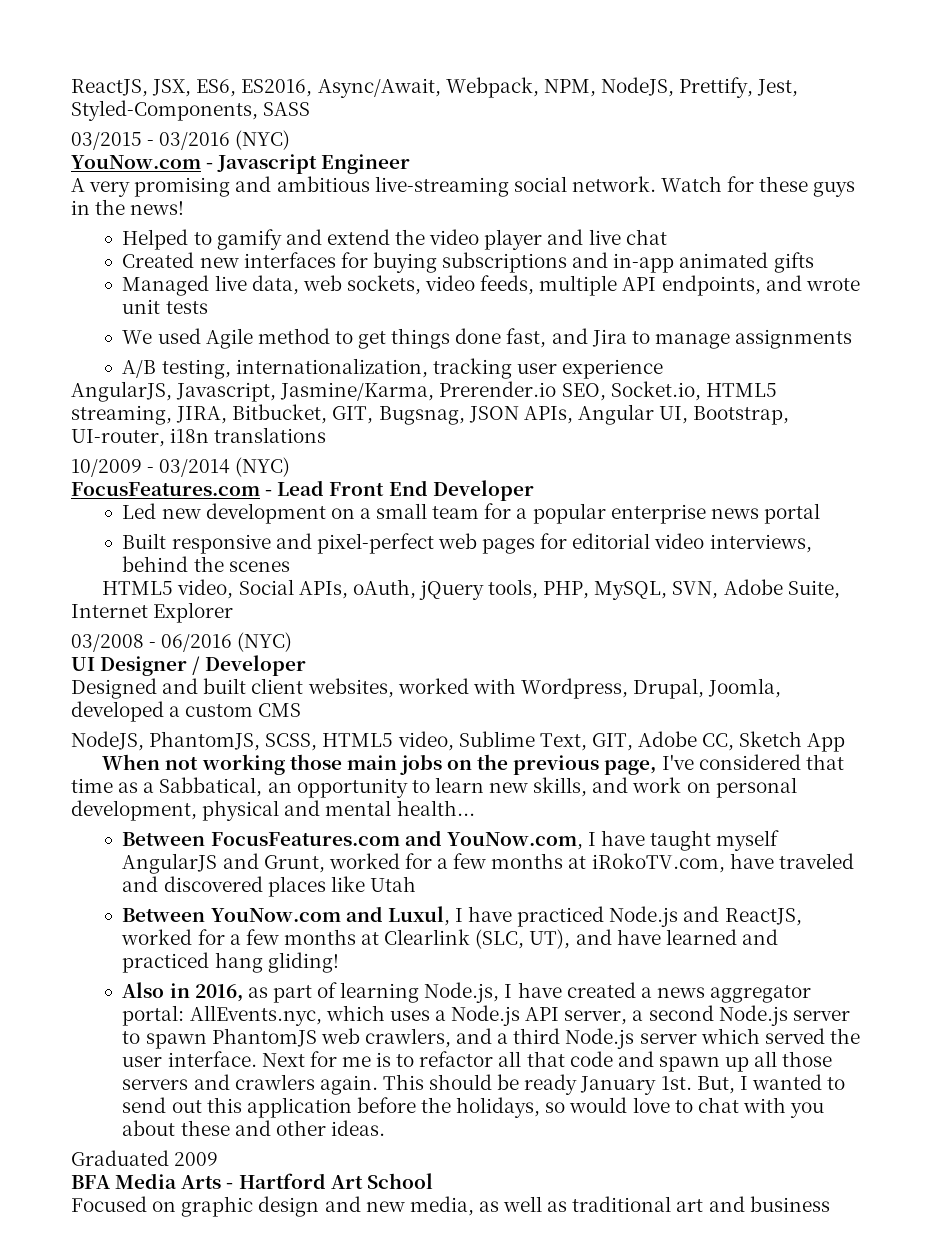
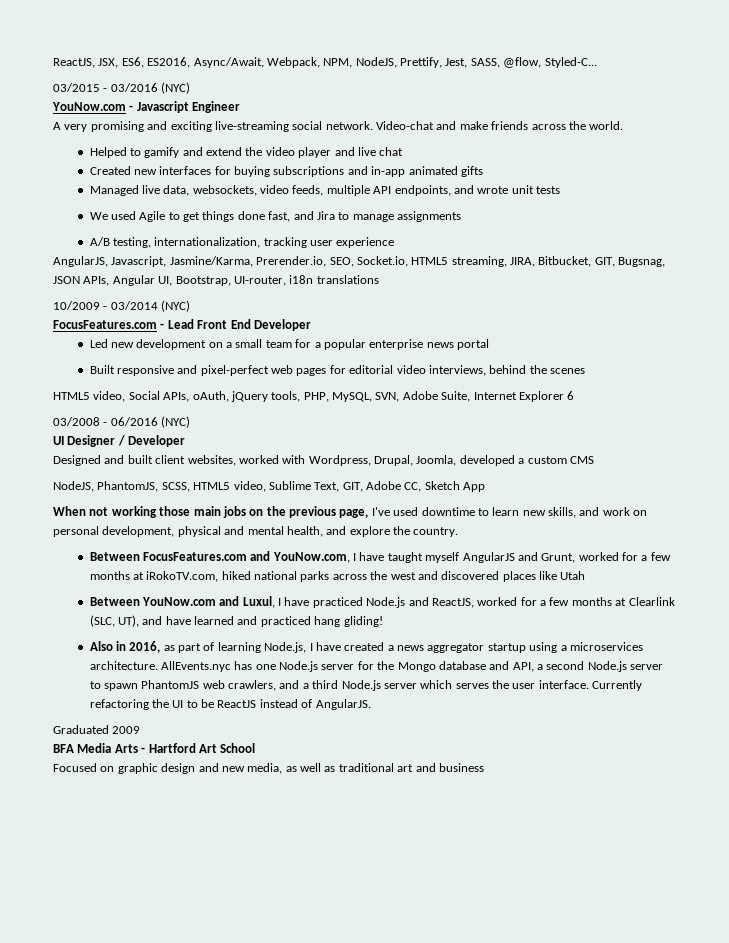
- ReactJS, JSX, ES6, ES2016, Async/Await, Webpack, NPM, NodeJS, Prettify, Jest, Styled-Components, SASS
+ ReactJS, JSX, ES6, ES2016, Async/Await, Webpack, NPM, NodeJS, Prettify, Jest, SASS, @flow, Styled-C...
- A very promising and ambitious live-streaming social network.
+ A very promising and exciting live-streaming social network.
- Watch for these guys in the news!
+ Video-chat and make friends across the world.
- Managed live data, web sockets, video feeds, multiple API endpoints, and wrote unit tests
+ Managed live data, websockets, video feeds, multiple API endpoints, and wrote unit tests
- We used Agile method to get things done fast, and Jira to manage assignments
+ We used Agile to get things done fast, and Jira to manage assignments
- AngularJS, Javascript, Jasmine/Karma, Prerender.io SEO, Socket.io, HTML5 streaming, JIRA, Bitbucket, GIT, Bugsnag, JSON APIs, Angular UI, Bootstrap, UI-router, i18n translations
+ AngularJS, Javascript, Jasmine/Karma, Prerender.io, SEO, Socket.io, HTML5 streaming, JIRA, Bitbucket, GIT, Bugsnag, JSON APIs, Angular UI, Bootstrap, UI-router, i18n translations
- HTML5 video, Social APIs, oAuth, jQuery tools, PHP, MySQL, SVN, Adobe Suite, Internet Explorer
+ HTML5 video, Social APIs, oAuth, jQuery tools, PHP, MySQL, SVN, Adobe Suite, Internet Explorer 6
- When not working those main jobs on the previous page, I've considered that time as a Sabbatical, an opportunity to learn new skills, and work on personal development, physical and mental health...
+ When not working those main jobs on the previous page, I've used downtime to learn new skills, and work on personal development, physical and mental health, and explore the country.
- Between FocusFeatures.com and YouNow.com, I have taught myself AngularJS and Grunt, worked for a few months at iRokoTV.com, have traveled and discovered places like Utah
+ Between FocusFeatures.com and YouNow.com, I have taught myself AngularJS and Grunt, worked for a few months at iRokoTV.com, hiked national parks across the west and discovered places like Utah
- Also in 2016, as part of learning Node.js, I have created a news aggregator portal: AllEvents.nyc, which uses a Node.js API server, a second Node.js server to spawn PhantomJS web crawlers, and a third Node.js server which served the user interface.
+ Also in 2016, as part of learning Node.js, I have created a news aggregator startup using a microservices architecture. AllEvents.nyc has one Node.js server for the Mongo database and API, a second Node.js server to spawn PhantomJS web crawlers, and a third Node.js server which serves the user interface.
- Next for me is to refactor all that code and spawn up all those servers and crawlers again. This should be ready January 1st. But, I wanted to send out this application before the holidays, so would love to chat with you about these and other ideas.
+ Currently refactoring the UI to be ReactJS instead of AngularJS.

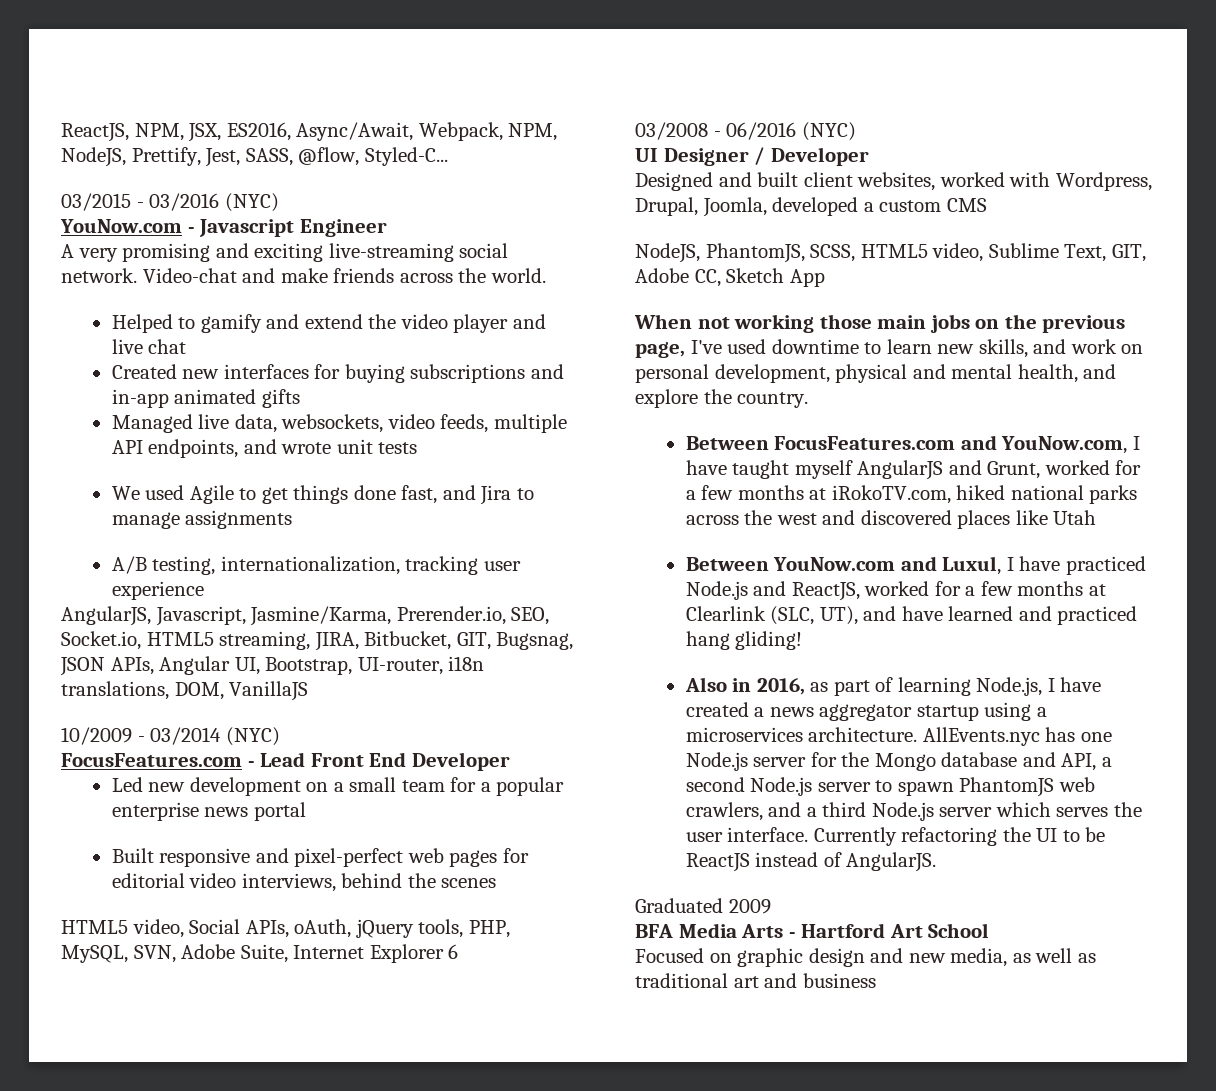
- ReactJS, JSX, ES6, ES2016, Async/Await, Webpack, NPM, NodeJS, Prettify, Jest, SASS, @flow, Styled-C...
+ ReactJS, NPM, JSX, ES2016, Async/Await, Webpack, NPM, NodeJS, Prettify, Jest, SASS, @flow, Styled-C...
- AngularJS, Javascript, Jasmine/Karma, Prerender.io, SEO, Socket.io, HTML5 streaming, JIRA, Bitbucket, GIT, Bugsnag, JSON APIs, Angular UI, Bootstrap, UI-router, i18n translations
+ AngularJS, Javascript, Jasmine/Karma, Prerender.io, SEO, Socket.io, HTML5 streaming, JIRA, Bitbucket, GIT, Bugsnag, JSON APIs, Angular UI, Bootstrap, UI-router, i18n translations, DOM, VanillaJS

